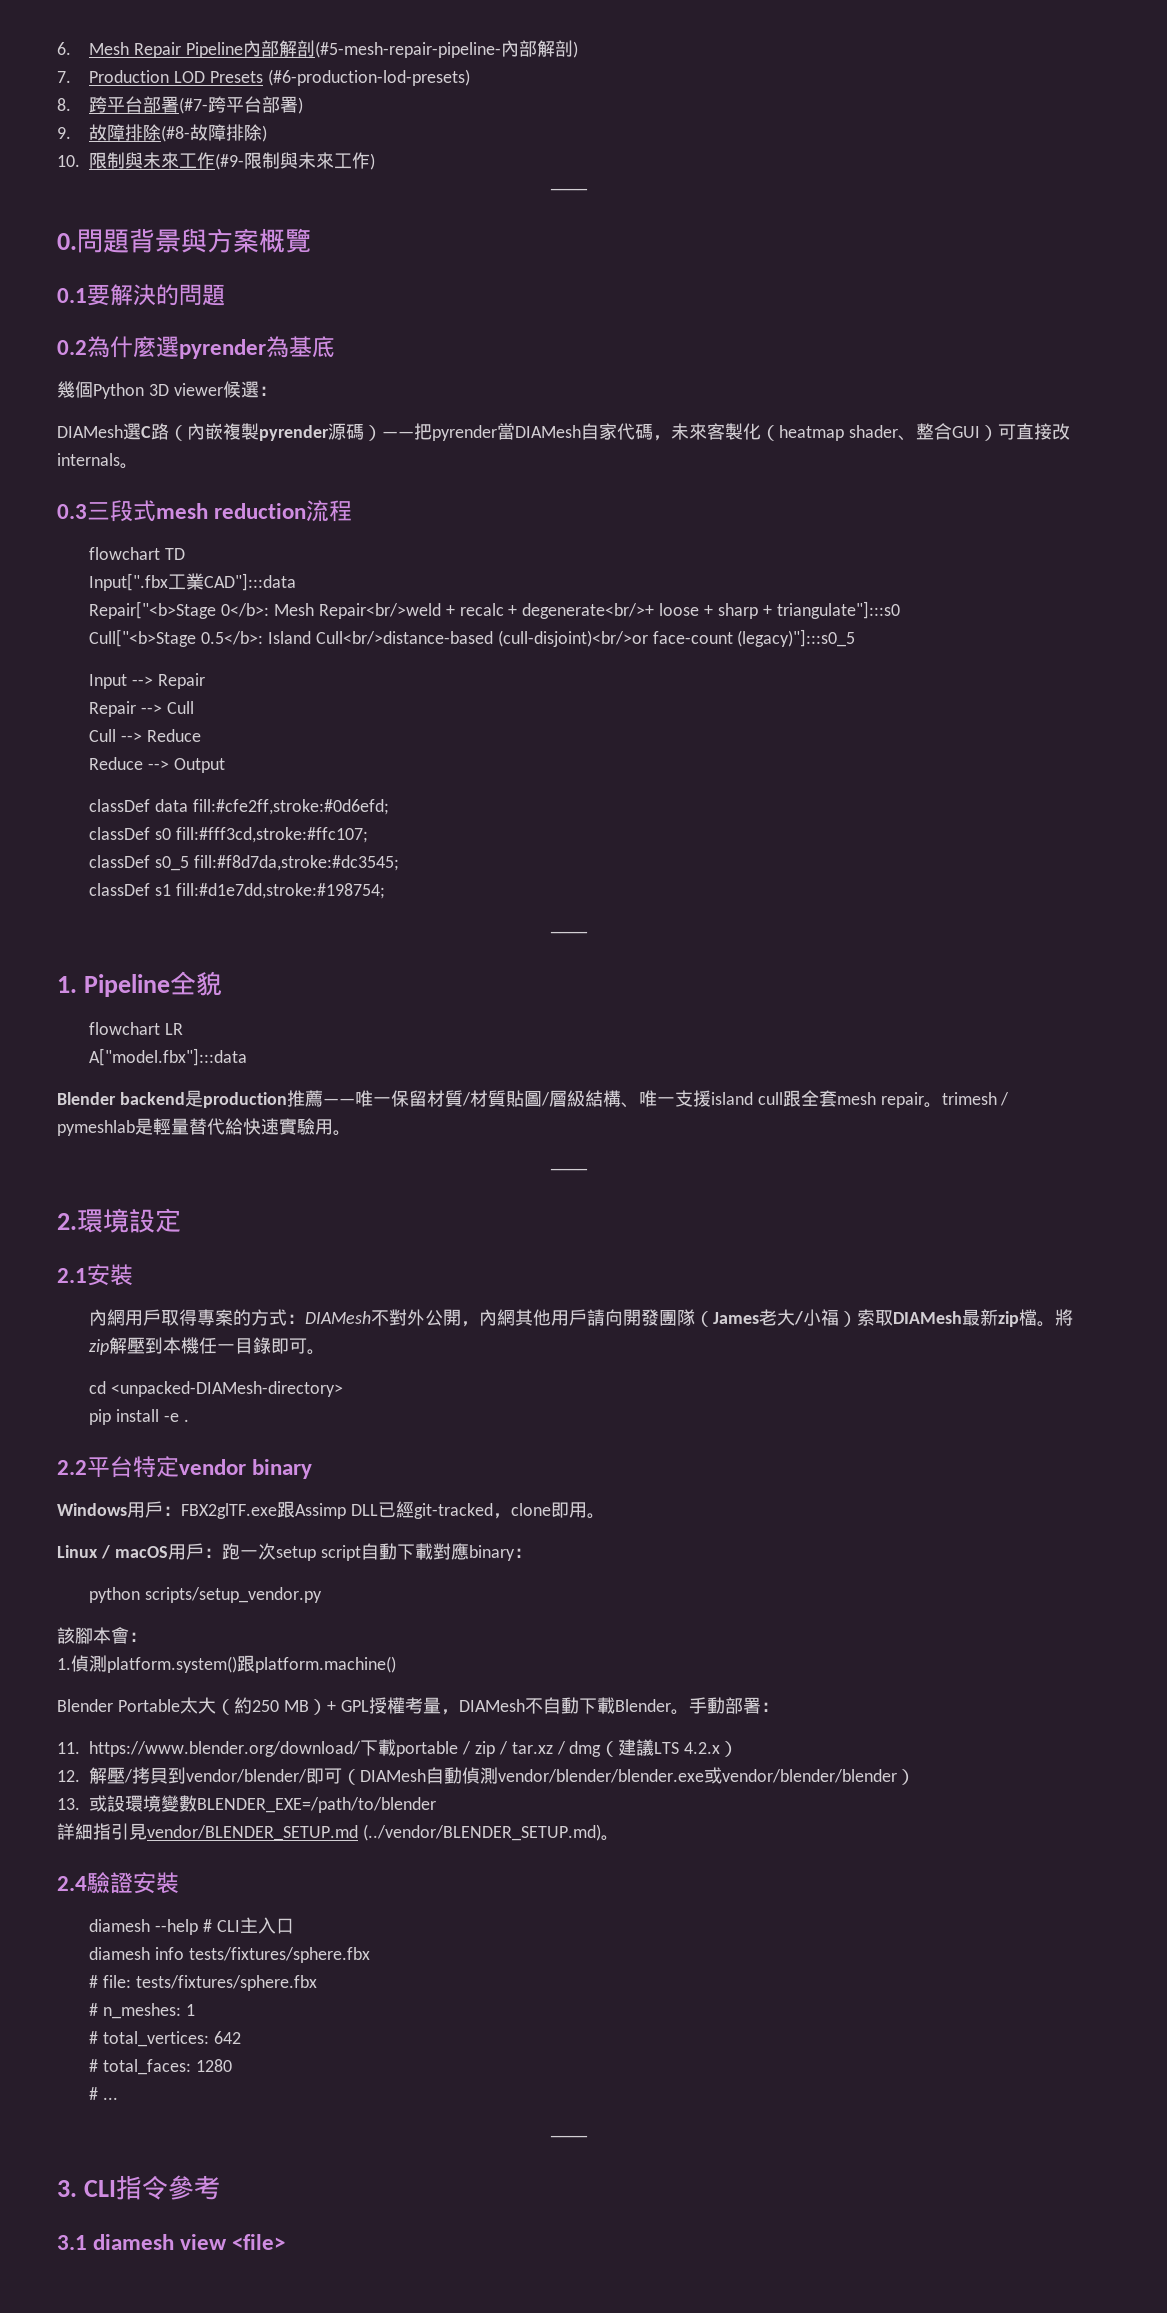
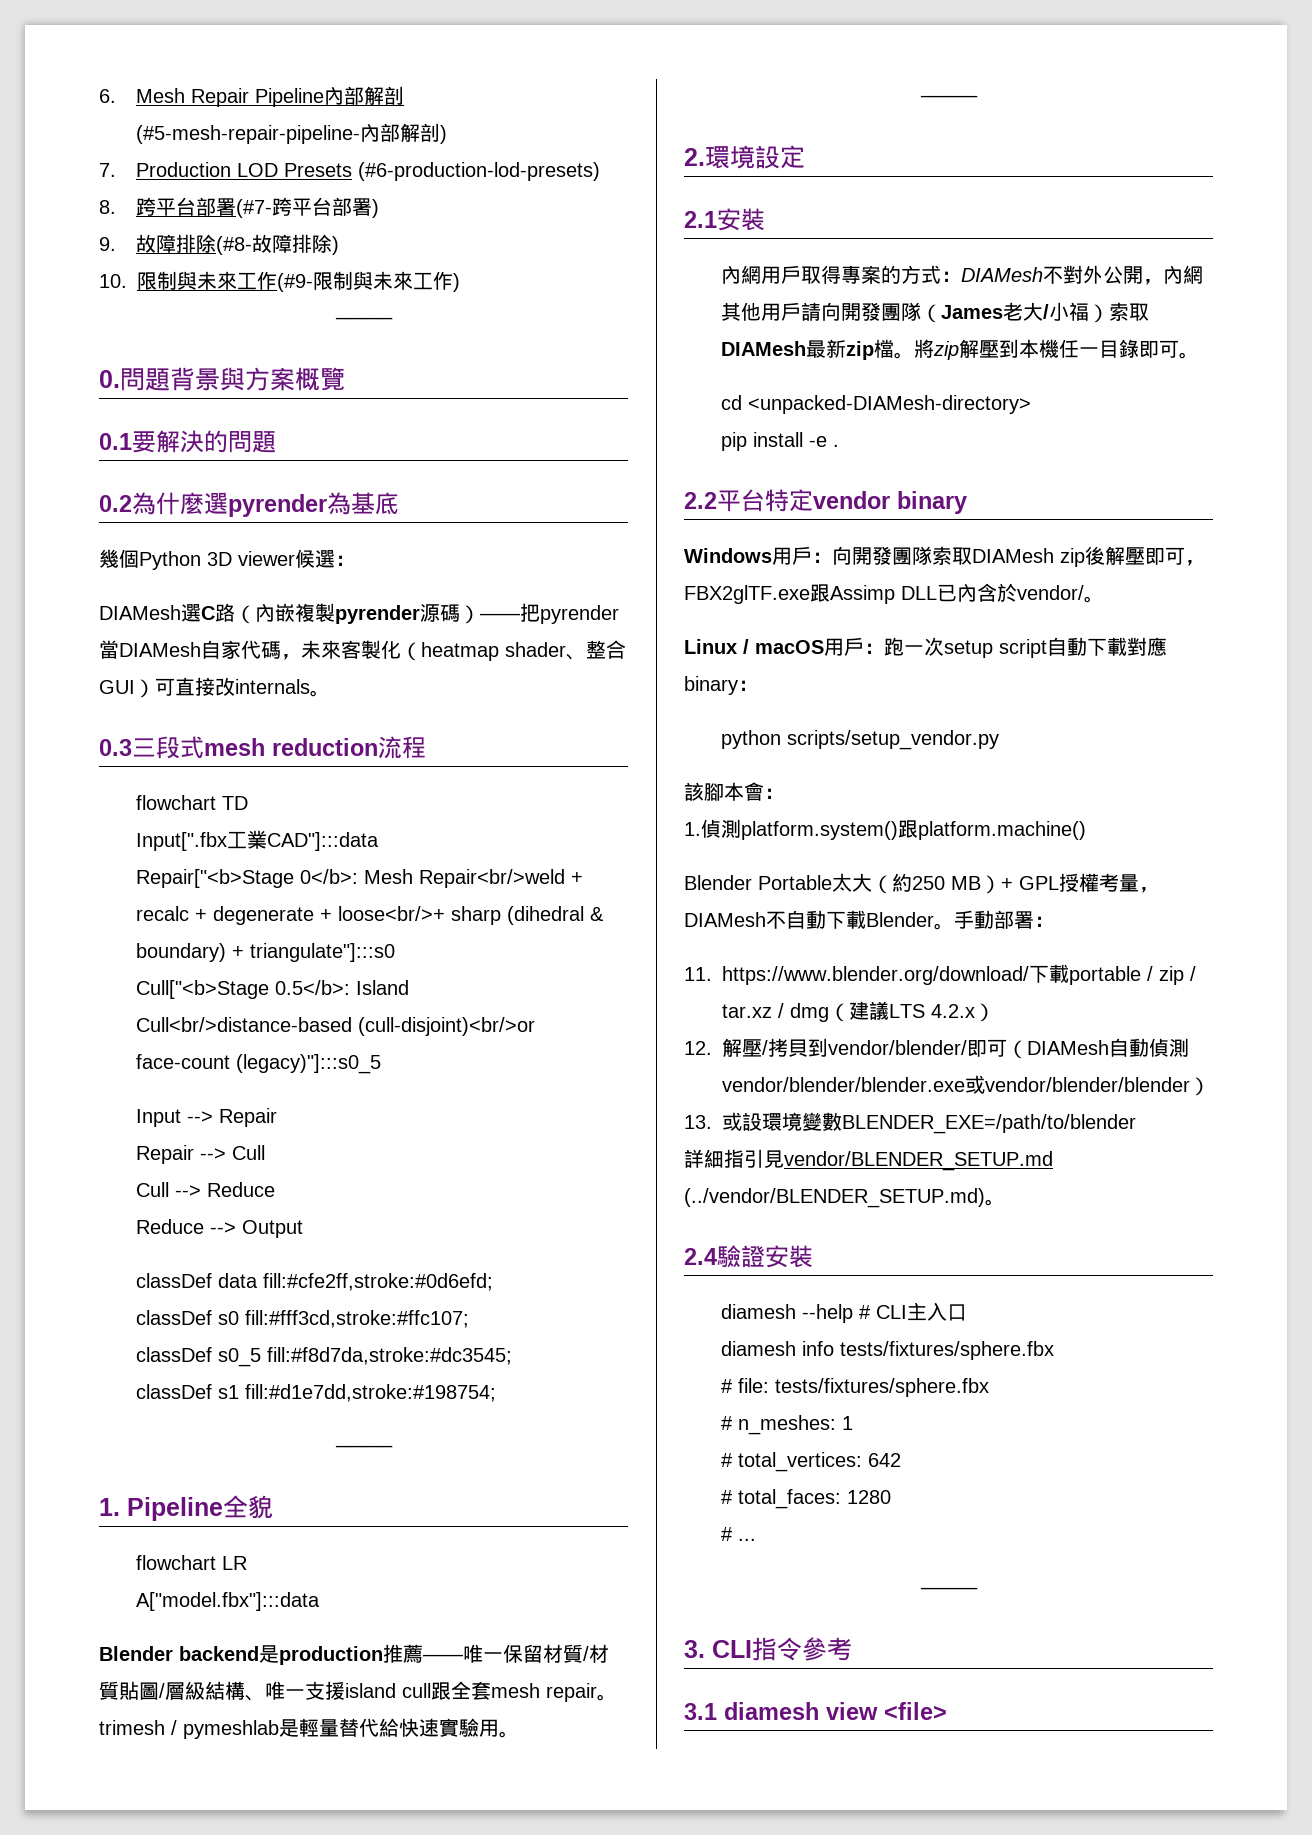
- Repair["<b>Stage 0</b>: Mesh Repair<br/>weld + recalc + degenerate<br/>+ loose + sharp + triangulate"]:::s0
+ Repair["<b>Stage 0</b>: Mesh Repair<br/>weld + recalc + degenerate + loose<br/>+ sharp (dihedral & boundary) + triangulate"]:::s0
- Windows用戶：FBX2glTF.exe跟Assimp DLL已經git-tracked，clone即用。
+ Windows用戶：向開發團隊索取DIAMesh zip後解壓即可，FBX2glTF.exe跟Assimp DLL已內含於vendor/。

